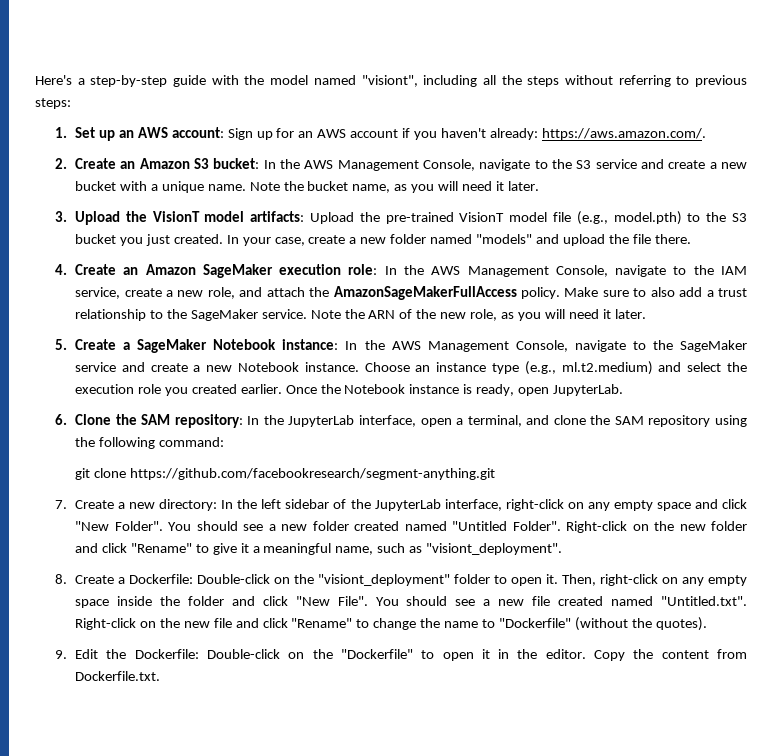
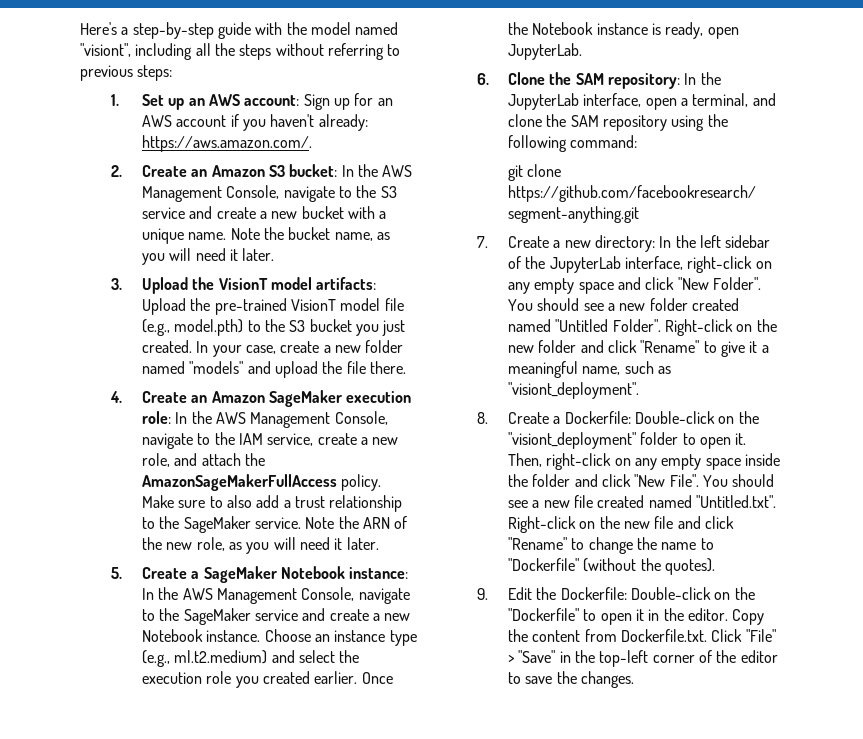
- Copy the content from Dockerfile.txt.
+ Copy the content from Dockerfile.txt. Click "File" > "Save" in the top-left corner of the editor to save the changes.

